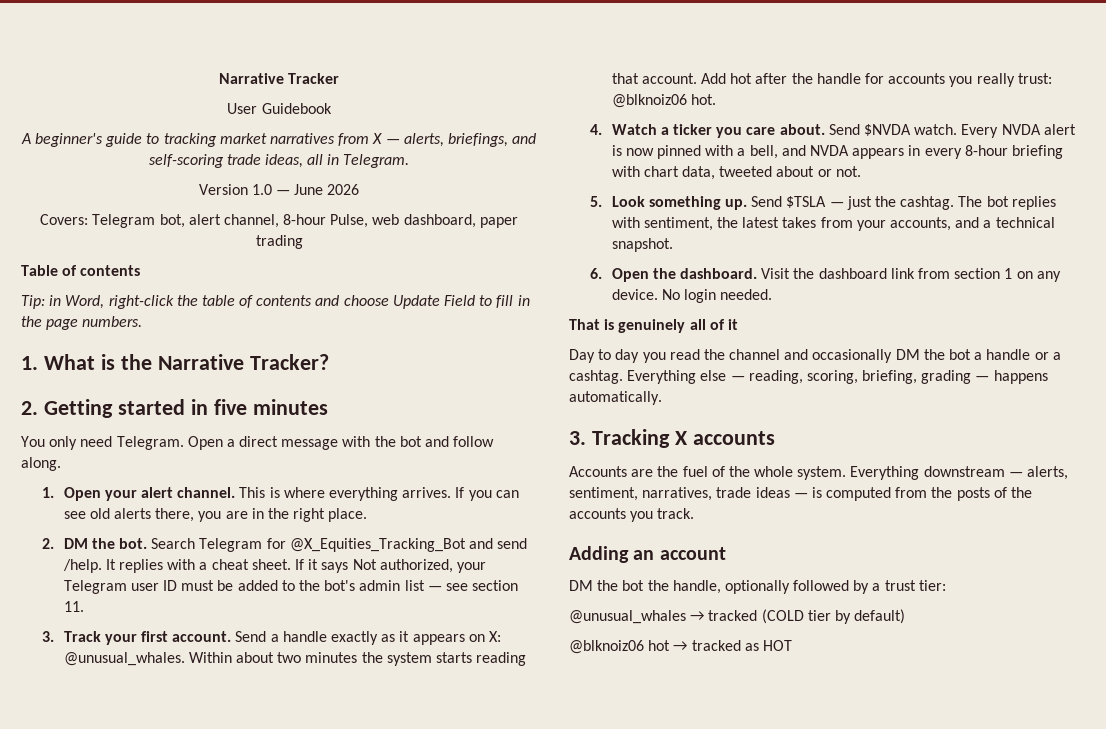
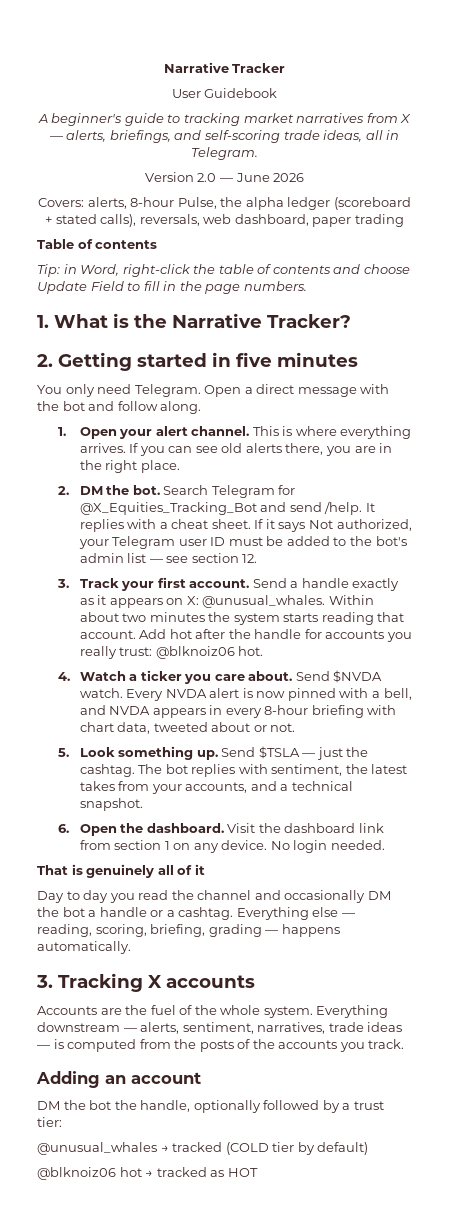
- Version 1.0 — June 2026
+ Version 2.0 — June 2026
- Covers: Telegram bot, alert channel, 8-hour Pulse, web dashboard, paper trading
+ Covers: alerts, 8-hour Pulse, the alpha ledger (scoreboard + stated calls), reversals, web dashboard, paper trading
- If it says Not authorized, your Telegram user ID must be added to the bot's admin list — see section 11.
+ If it says Not authorized, your Telegram user ID must be added to the bot's admin list — see section 12.

